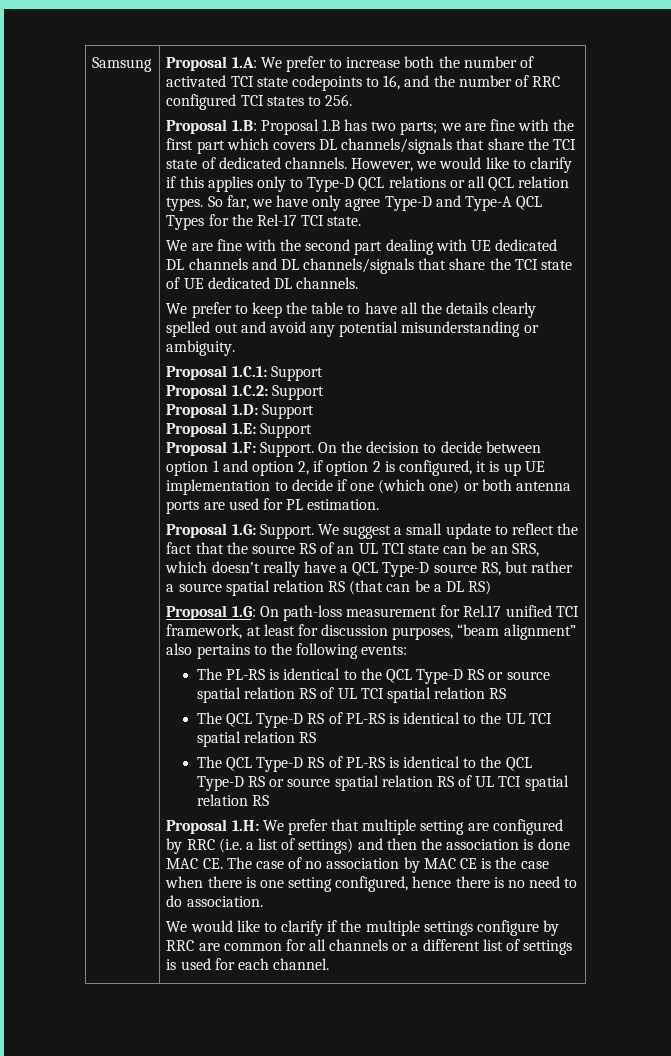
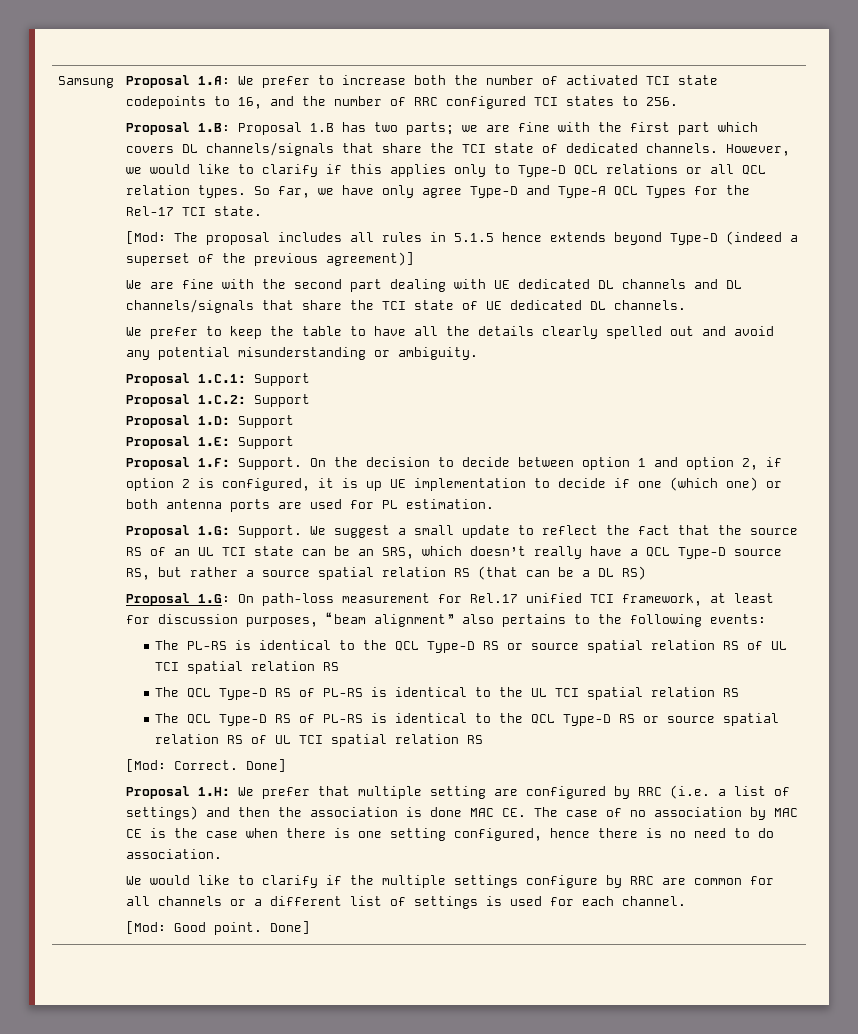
+ [Mod: The proposal includes all rules in 5.1.5 hence extends beyond Type-D (indeed a superset of the previous agreement)]
+ [Mod: Correct. Done]
+ [Mod: Good point. Done]

